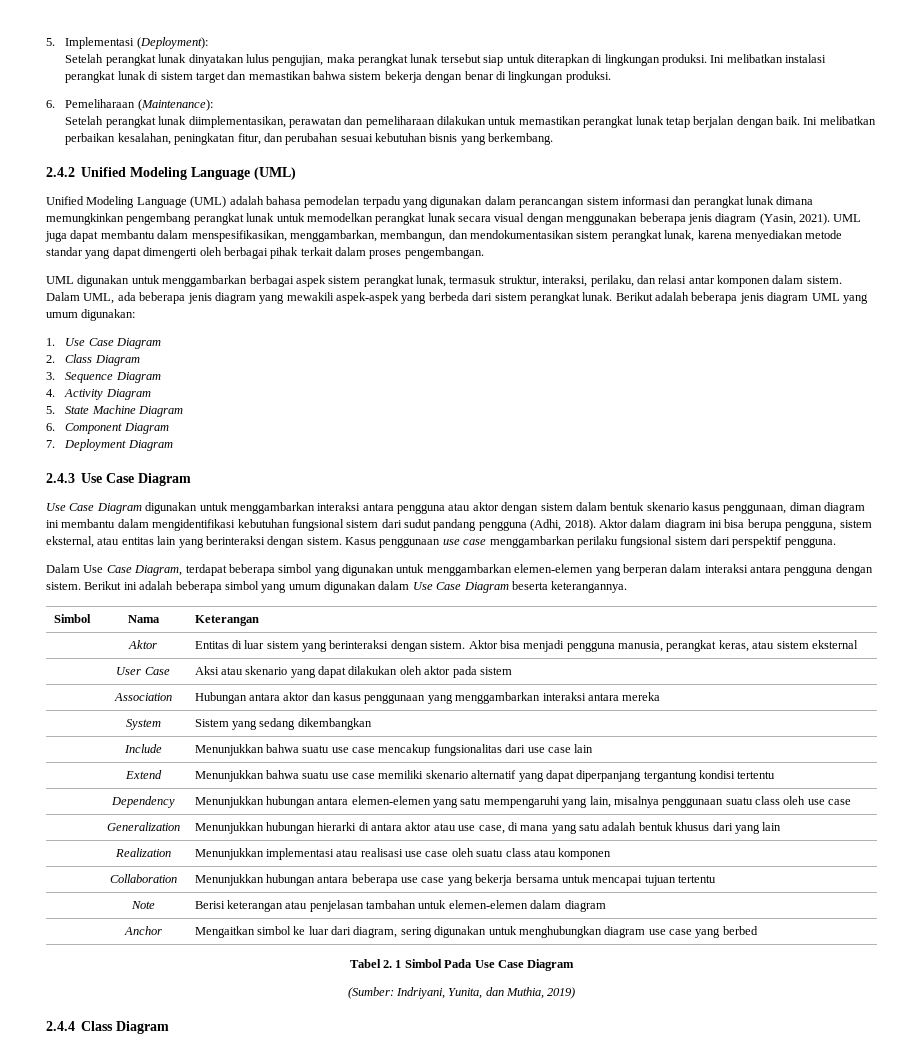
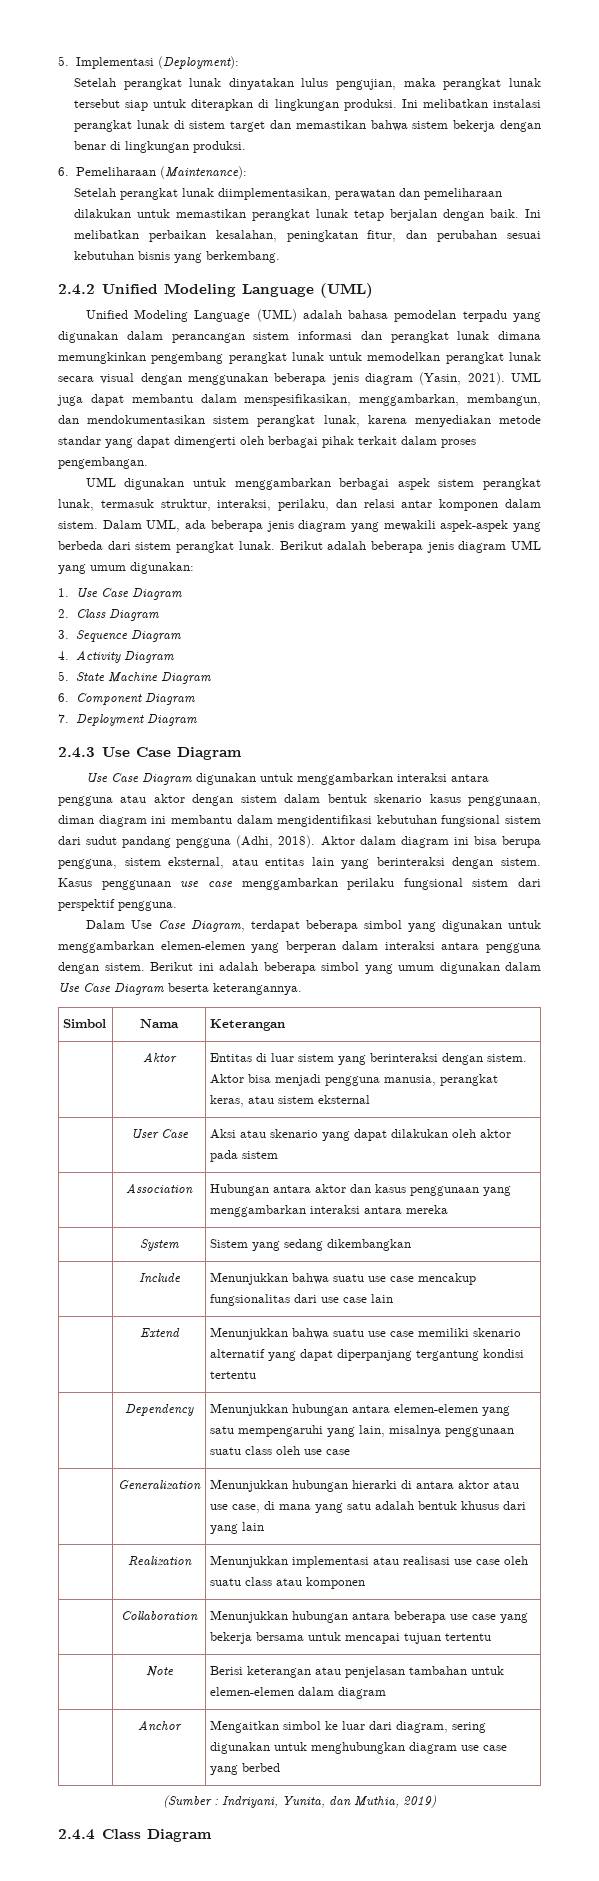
- Tabel 2. 1 Simbol Pada Use Case Diagram
- (Sumber: Indriyani, Yunita, dan Muthia, 2019)
+ (Sumber : Indriyani, Yunita, dan Muthia, 2019)

